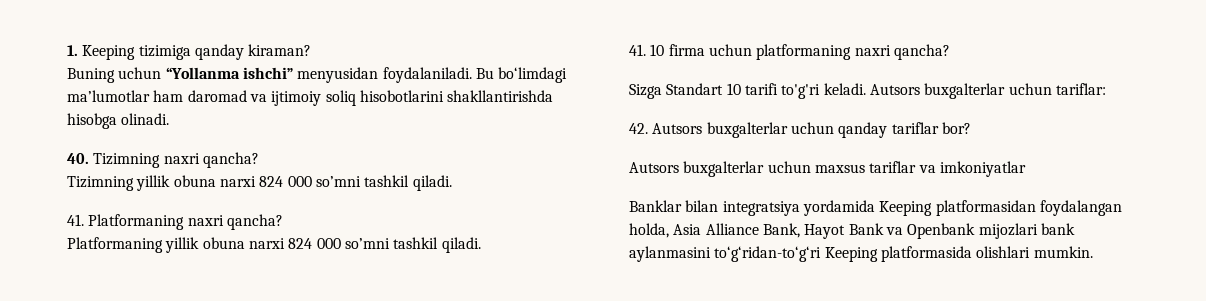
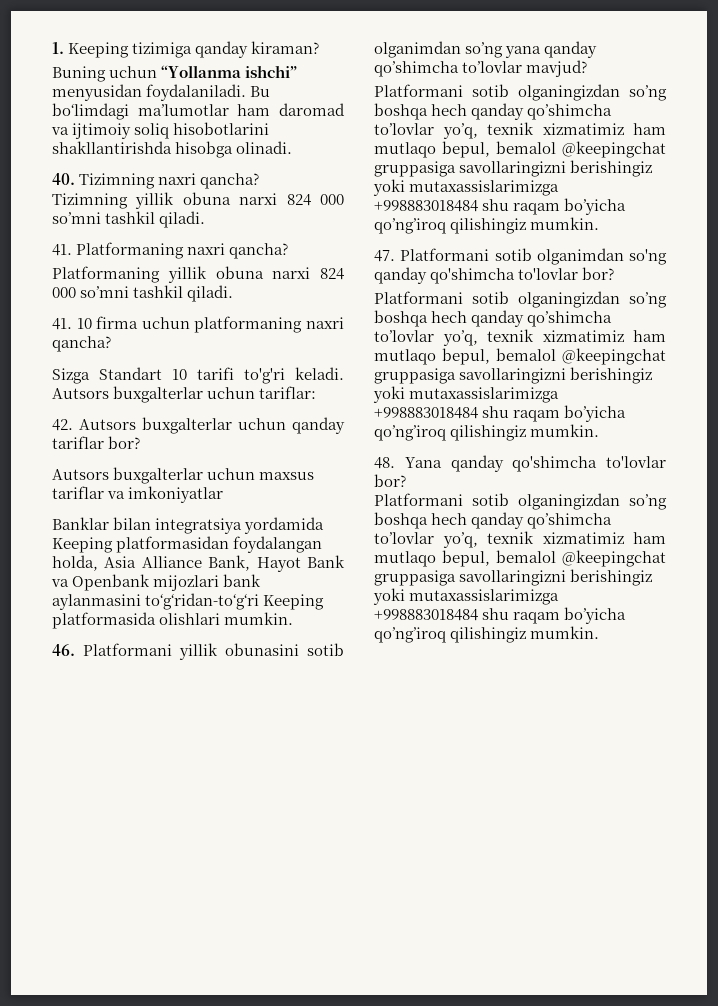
+ 46. Platformani yillik obunasini sotib olganimdan so’ng yana qanday qo’shimcha to’lovlar mavjud?
+ Platformani sotib olganingizdan so’ng boshqa hech qanday qo’shimcha to’lovlar yo’q, texnik xizmatimiz ham mutlaqo bepul, bemalol @keepingchat gruppasiga savollaringizni berishingiz yoki mutaxassislarimizga +998883018484 shu raqam bo’yicha qo’ng’iroq qilishingiz mumkin.
+ 47. Platformani sotib olganimdan so'ng qanday qo'shimcha to'lovlar bor?
+ Platformani sotib olganingizdan so’ng boshqa hech qanday qo’shimcha to’lovlar yo’q, texnik xizmatimiz ham mutlaqo bepul, bemalol @keepingchat gruppasiga savollaringizni berishingiz yoki mutaxassislarimizga +998883018484 shu raqam bo’yicha qo’ng’iroq qilishingiz mumkin.
+ 48. Yana qanday qo'shimcha to'lovlar bor?
+ Platformani sotib olganingizdan so’ng boshqa hech qanday qo’shimcha to’lovlar yo’q, texnik xizmatimiz ham mutlaqo bepul, bemalol @keepingchat gruppasiga savollaringizni berishingiz yoki mutaxassislarimizga +998883018484 shu raqam bo’yicha qo’ng’iroq qilishingiz mumkin.

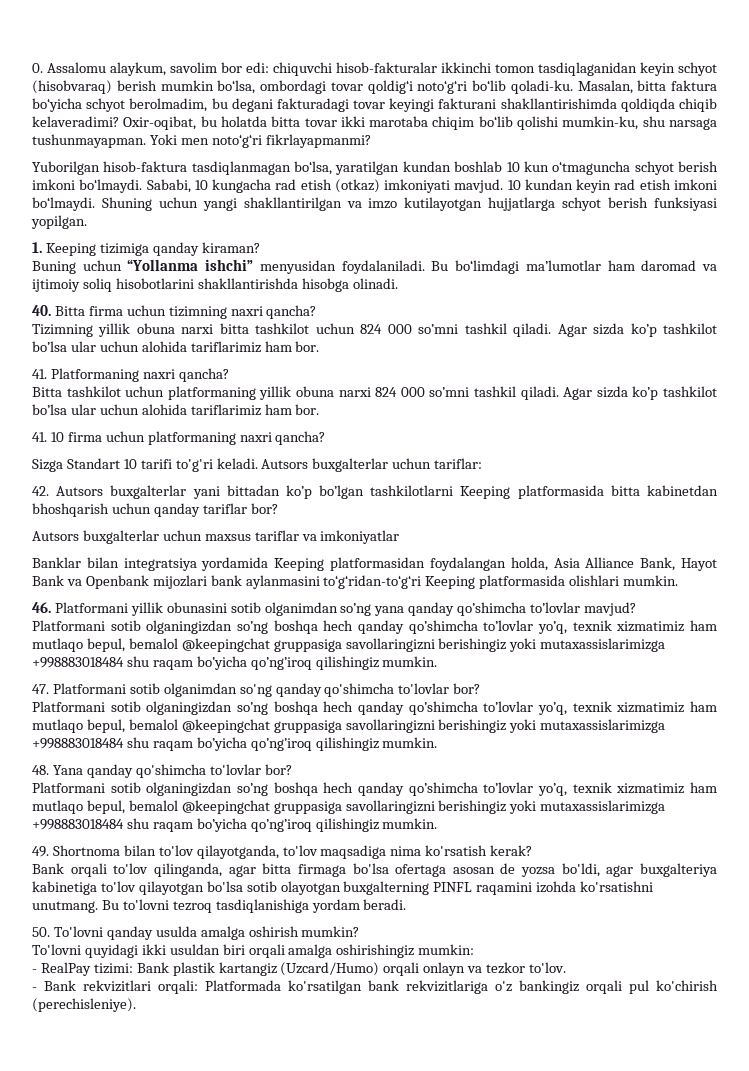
+ 0. Assalomu alaykum, savolim bor edi: chiquvchi hisob-fakturalar ikkinchi tomon tasdiqlaganidan keyin schyot (hisobvaraq) berish mumkin bo‘lsa, ombordagi tovar qoldig‘i noto‘g‘ri bo‘lib qoladi-ku. Masalan, bitta faktura bo‘yicha schyot berolmadim, bu degani fakturadagi tovar keyingi fakturani shakllantirishimda qoldiqda chiqib kelaveradimi? Oxir-oqibat, bu holatda bitta tovar ikki marotaba chiqim bo‘lib qolishi mumkin-ku, shu narsaga tushunmayapman. Yoki men noto‘g‘ri fikrlayapmanmi?
+ Yuborilgan hisob-faktura tasdiqlanmagan bo‘lsa, yaratilgan kundan boshlab 10 kun o‘tmaguncha schyot berish imkoni bo‘lmaydi. Sababi, 10 kungacha rad etish (otkaz) imkoniyati mavjud. 10 kundan keyin rad etish imkoni bo‘lmaydi. Shuning uchun yangi shakllantirilgan va imzo kutilayotgan hujjatlarga schyot berish funksiyasi yopilgan.
- 40. Tizimning naxri qancha?
+ 40. Bitta firma uchun tizimning naxri qancha?
- Tizimning yillik obuna narxi 824 000 so’mni tashkil qiladi.
+ Tizimning yillik obuna narxi bitta tashkilot uchun 824 000 so’mni tashkil qiladi. Agar sizda ko’p tashkilot bo’lsa ular uchun alohida tariflarimiz ham bor.
  41. Platformaning naxri qancha?
- Platformaning yillik obuna narxi 824 000 so’mni tashkil qiladi.
+ Bitta tashkilot uchun platformaning yillik obuna narxi 824 000 so’mni tashkil qiladi. Agar sizda ko’p tashkilot bo’lsa ular uchun alohida tariflarimiz ham bor.
- 42. Autsors buxgalterlar uchun qanday tariflar bor?
+ 42. Autsors buxgalterlar yani bittadan ko’p bo’lgan tashkilotlarni Keeping platformasida bitta kabinetdan bhoshqarish uchun qanday tariflar bor?
+ 49. Shortnoma bilan to'lov qilayotganda, to'lov maqsadiga nima ko'rsatish kerak?
+ Bank orqali to'lov qilinganda, agar bitta firmaga bo'lsa ofertaga asosan de yozsa bo'ldi, agar buxgalteriya kabinetiga to'lov qilayotgan bo'lsa sotib olayotgan buxgalterning PINFL raqamini izohda ko'rsatishni unutmang. Bu to'lovni tezroq tasdiqlanishiga yordam beradi.
+ 50. To'lovni qanday usulda amalga oshirish mumkin?
+ To'lovni quyidagi ikki usuldan biri orqali amalga oshirishingiz mumkin:
+ - RealPay tizimi: Bank plastik kartangiz (Uzcard/Humo) orqali onlayn va tezkor to'lov.
+ - Bank rekvizitlari orqali: Platformada ko'rsatilgan bank rekvizitlariga o'z bankingiz orqali pul ko'chirish (perechisleniye).

